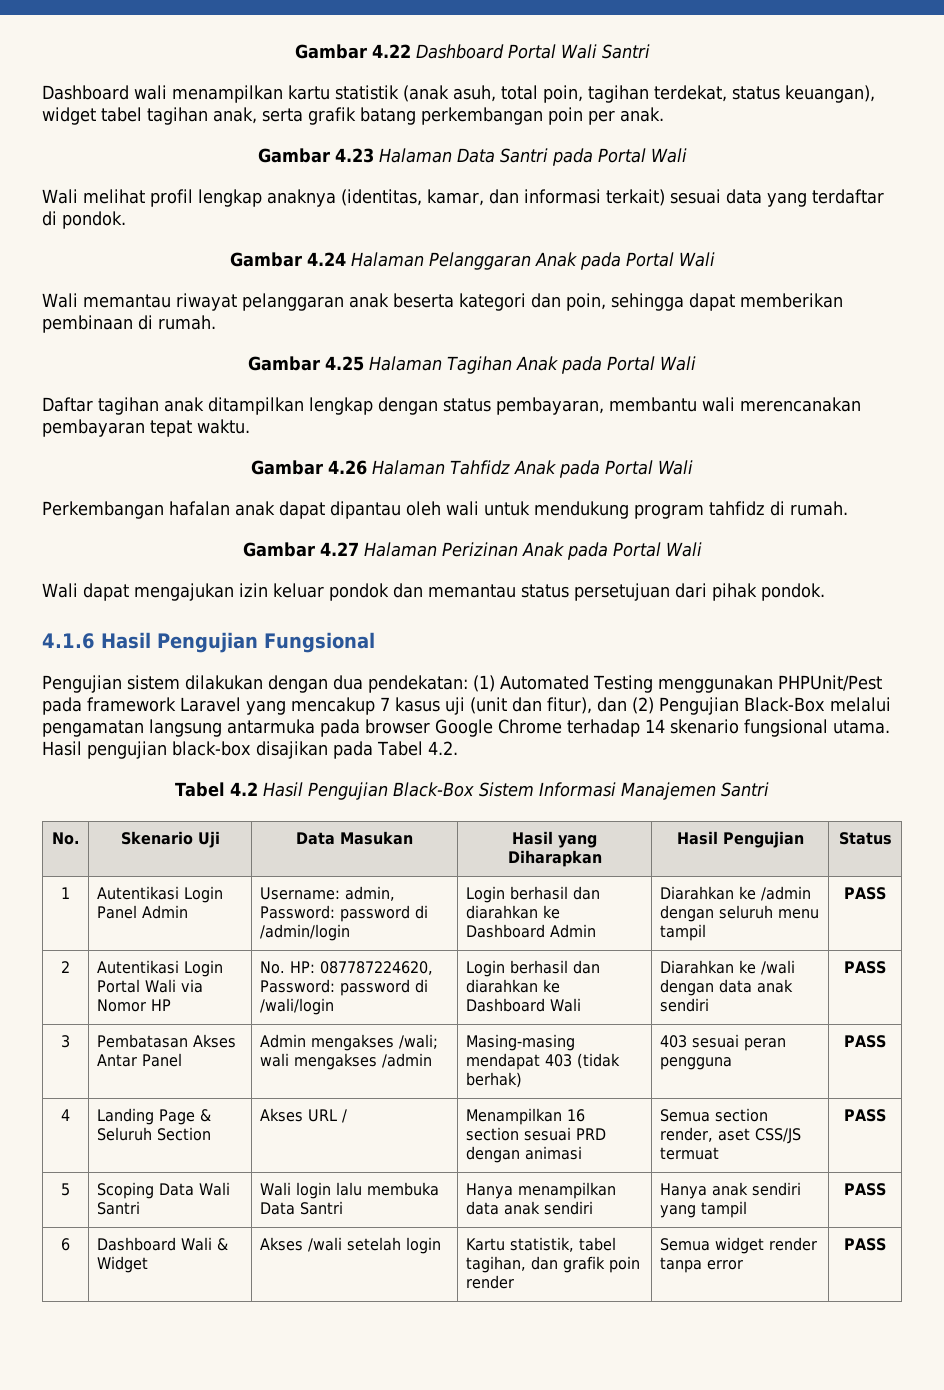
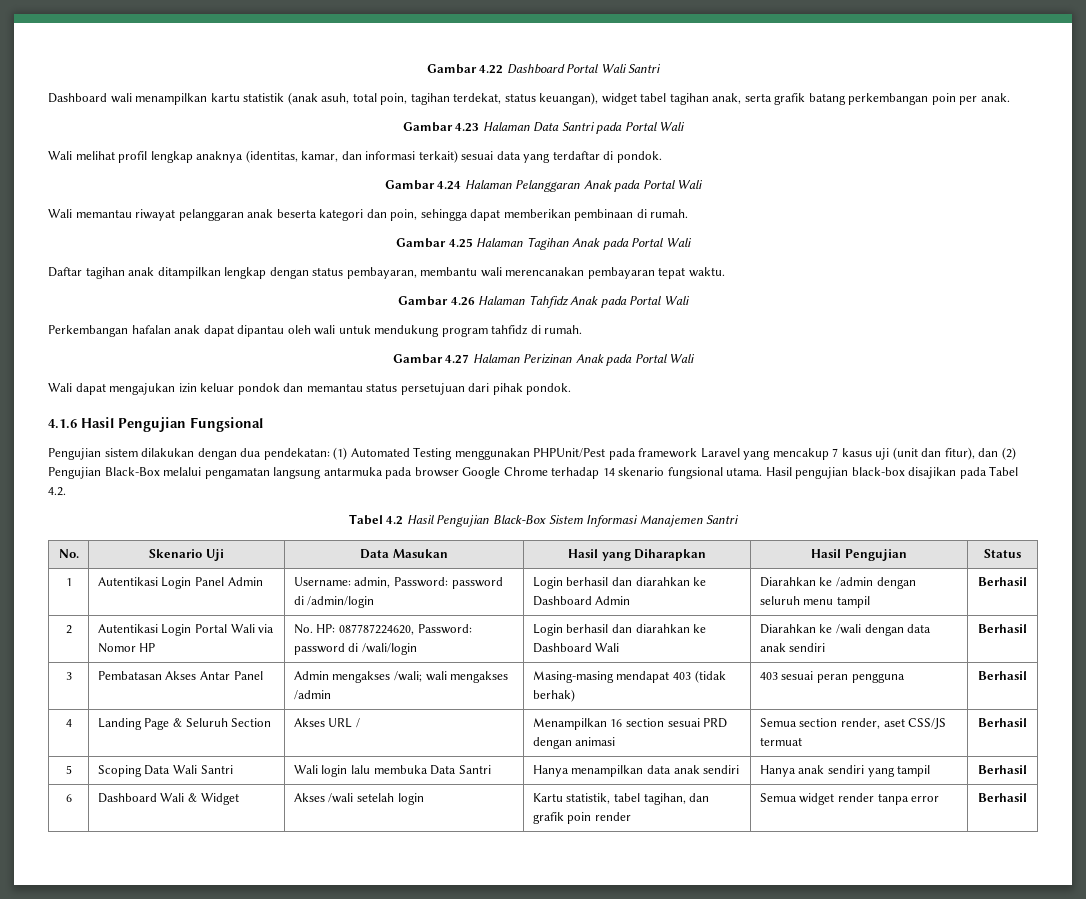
- 1 | Autentikasi Login Panel Admin | Username: admin, Password: password di /admin/login | Login berhasil dan diarahkan ke Dashboard Admin | Diarahkan ke /admin dengan seluruh menu tampil | PASS
+ 1 | Autentikasi Login Panel Admin | Username: admin, Password: password di /admin/login | Login berhasil dan diarahkan ke Dashboard Admin | Diarahkan ke /admin dengan seluruh menu tampil | Berhasil
- 2 | Autentikasi Login Portal Wali via Nomor HP | No. HP: 087787224620, Password: password di /wali/login | Login berhasil dan diarahkan ke Dashboard Wali | Diarahkan ke /wali dengan data anak sendiri | PASS
+ 2 | Autentikasi Login Portal Wali via Nomor HP | No. HP: 087787224620, Password: password di /wali/login | Login berhasil dan diarahkan ke Dashboard Wali | Diarahkan ke /wali dengan data anak sendiri | Berhasil
- 3 | Pembatasan Akses Antar Panel | Admin mengakses /wali; wali mengakses /admin | Masing-masing mendapat 403 (tidak berhak) | 403 sesuai peran pengguna | PASS
+ 3 | Pembatasan Akses Antar Panel | Admin mengakses /wali; wali mengakses /admin | Masing-masing mendapat 403 (tidak berhak) | 403 sesuai peran pengguna | Berhasil
- 4 | Landing Page & Seluruh Section | Akses URL / | Menampilkan 16 section sesuai PRD dengan animasi | Semua section render, aset CSS/JS termuat | PASS
+ 4 | Landing Page & Seluruh Section | Akses URL / | Menampilkan 16 section sesuai PRD dengan animasi | Semua section render, aset CSS/JS termuat | Berhasil
- 5 | Scoping Data Wali Santri | Wali login lalu membuka Data Santri | Hanya menampilkan data anak sendiri | Hanya anak sendiri yang tampil | PASS
+ 5 | Scoping Data Wali Santri | Wali login lalu membuka Data Santri | Hanya menampilkan data anak sendiri | Hanya anak sendiri yang tampil | Berhasil
- 6 | Dashboard Wali & Widget | Akses /wali setelah login | Kartu statistik, tabel tagihan, dan grafik poin render | Semua widget render tanpa error | PASS
+ 6 | Dashboard Wali & Widget | Akses /wali setelah login | Kartu statistik, tabel tagihan, dan grafik poin render | Semua widget render tanpa error | Berhasil

